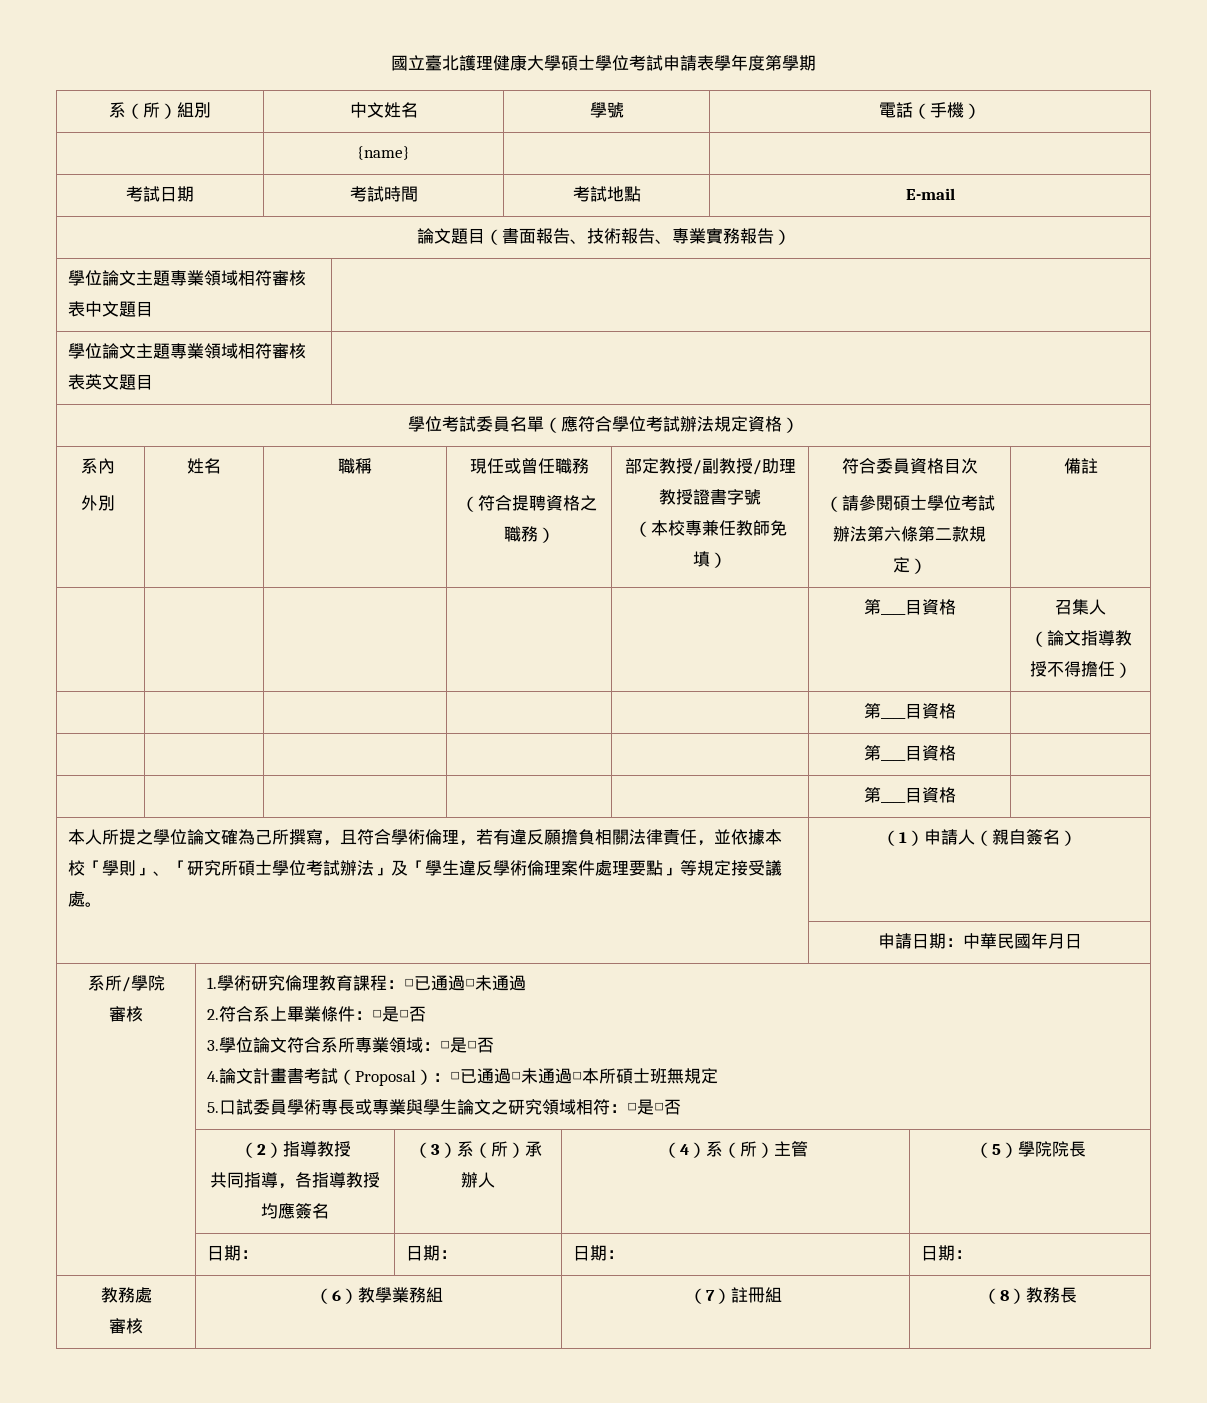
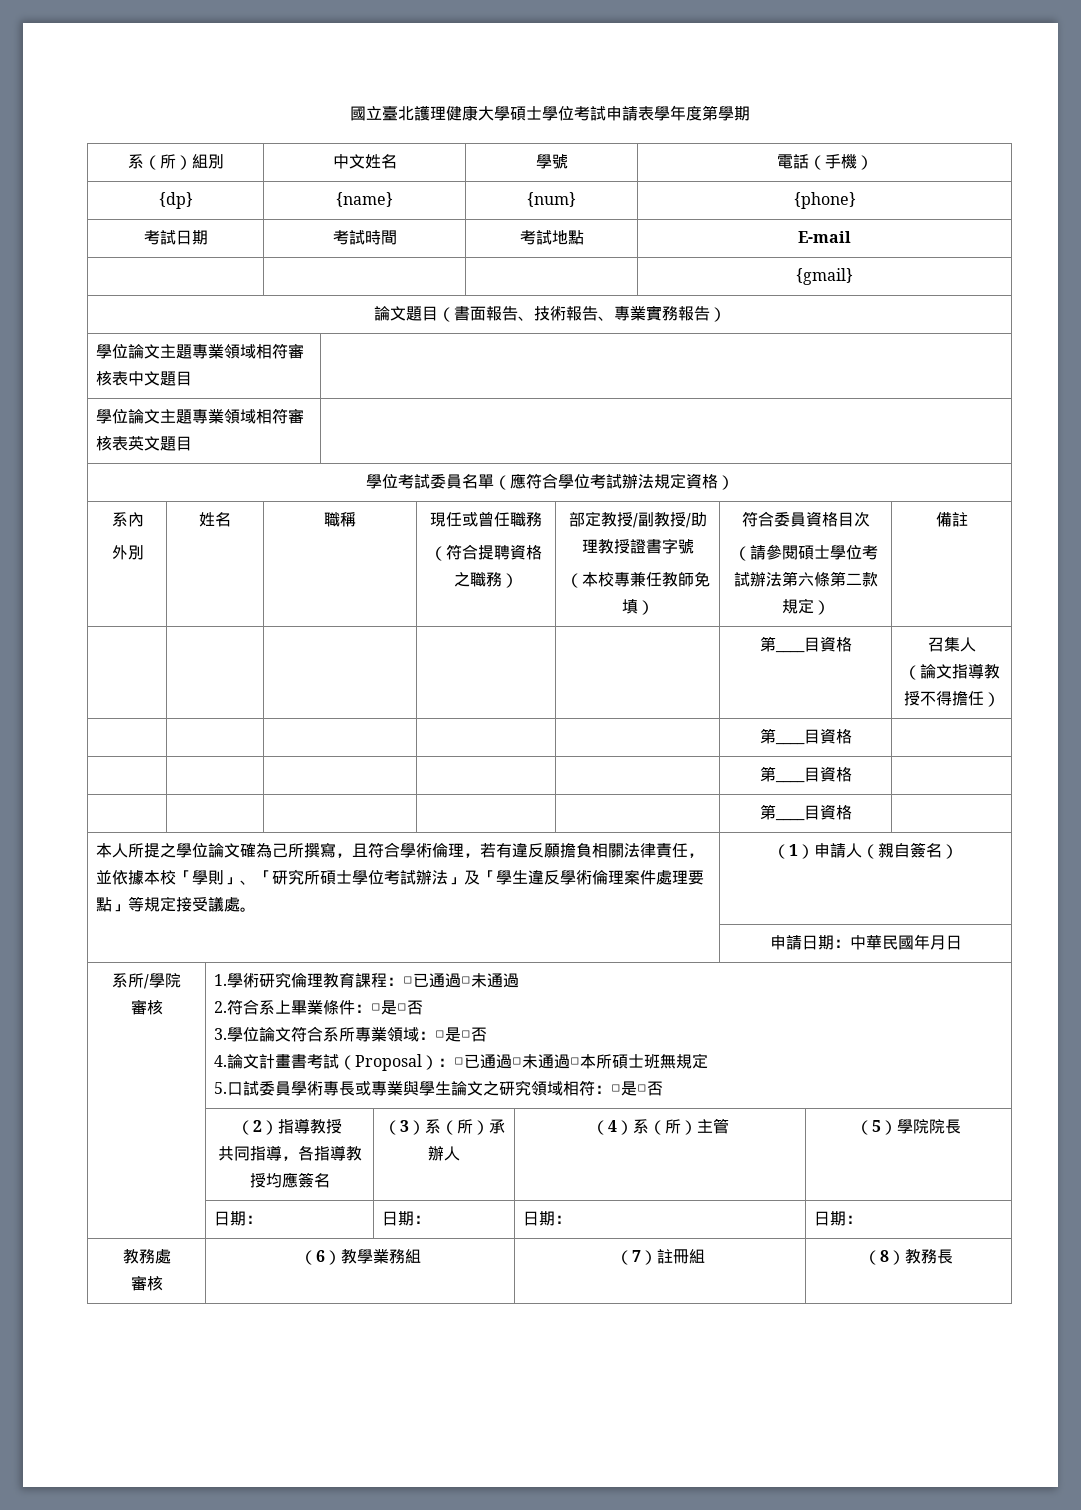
- | {name} | |
+ {dp} | {name} | {num} | {phone}
+ | | | {gmail}

